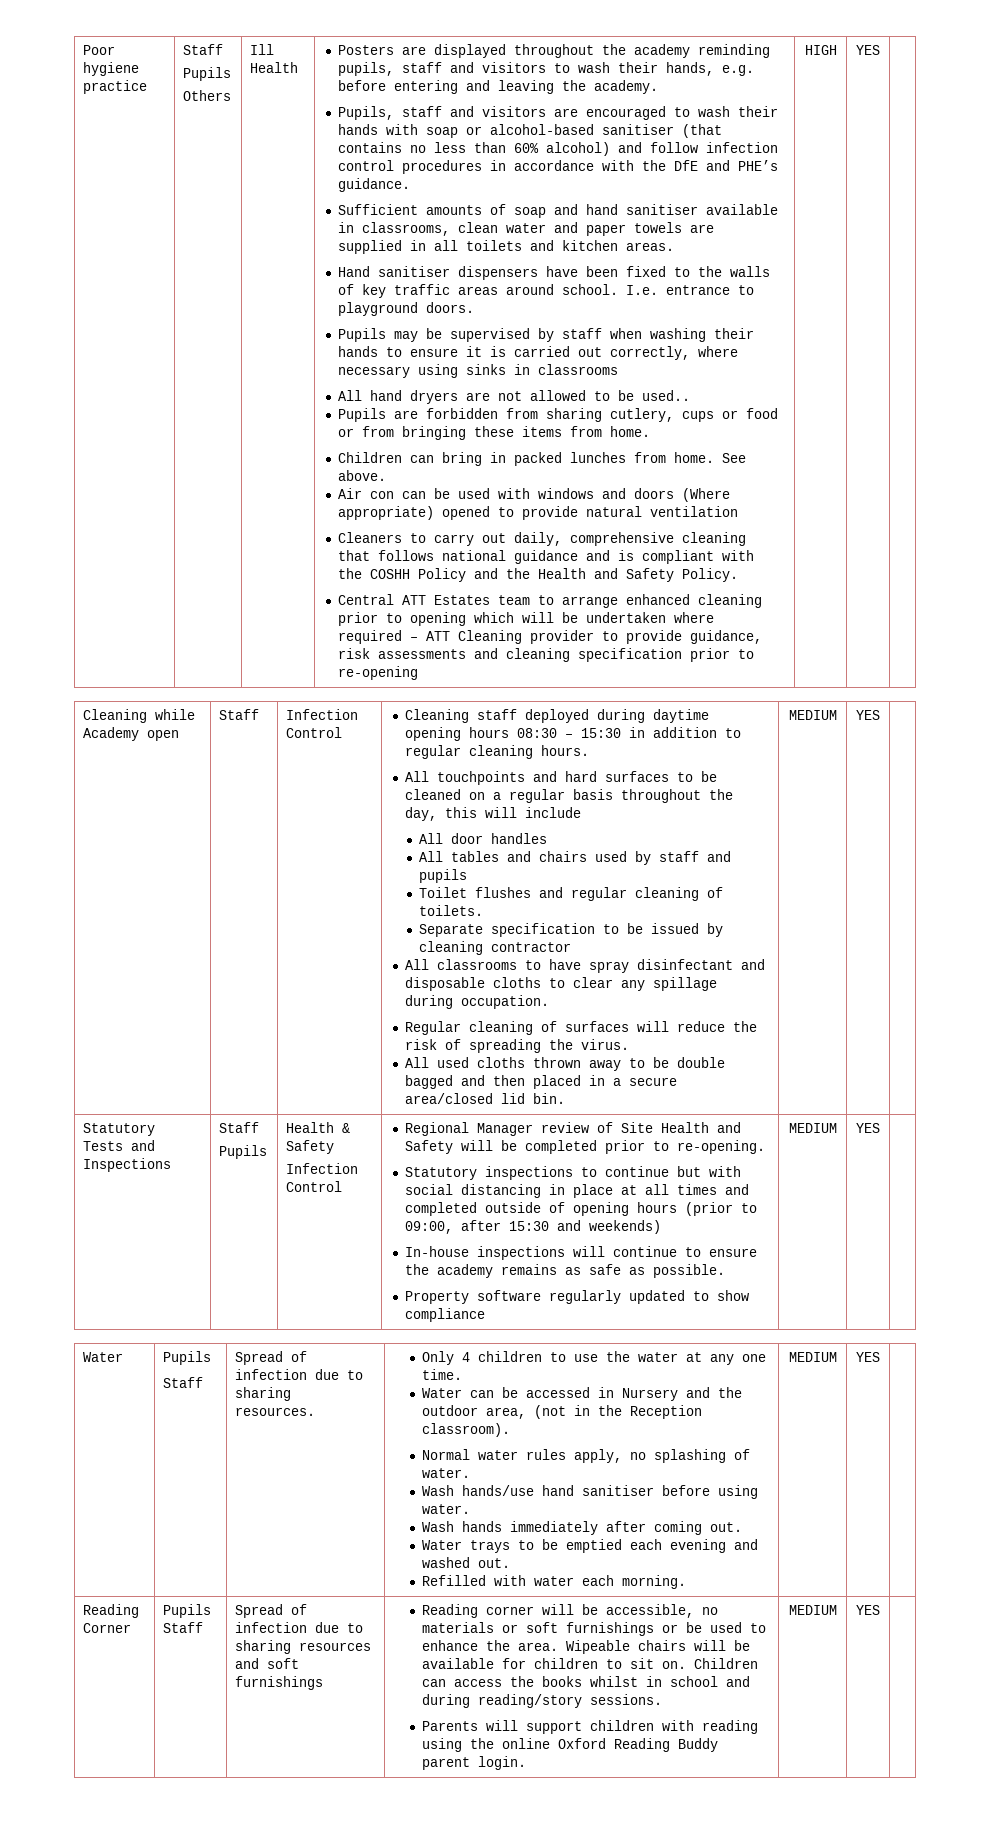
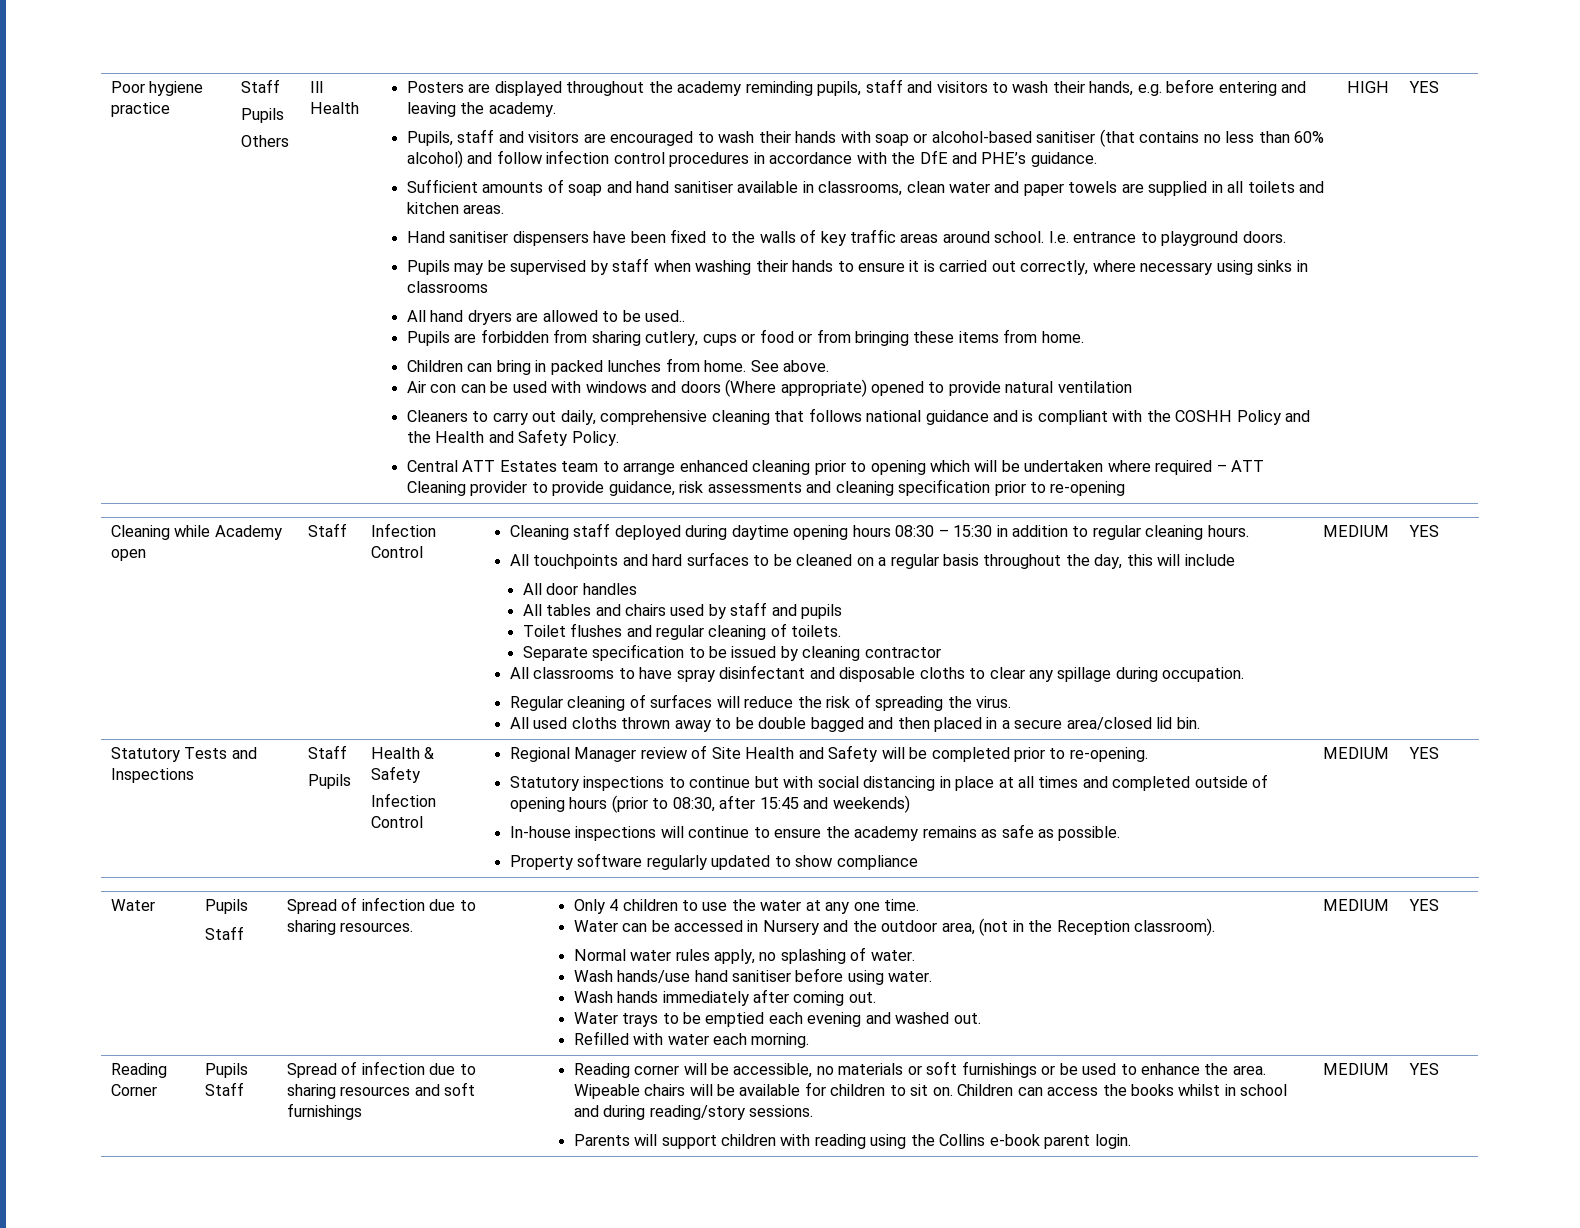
- All hand dryers are not allowed to be used..
+ All hand dryers are allowed to be used..
- Statutory inspections to continue but with social distancing in place at all times and completed outside of opening hours (prior to 09:00, after 15:30 and weekends)
+ Statutory inspections to continue but with social distancing in place at all times and completed outside of opening hours (prior to 08:30, after 15:45 and weekends)
- Parents will support children with reading using the online Oxford Reading Buddy parent login.
+ Parents will support children with reading using the Collins e-book parent login.

